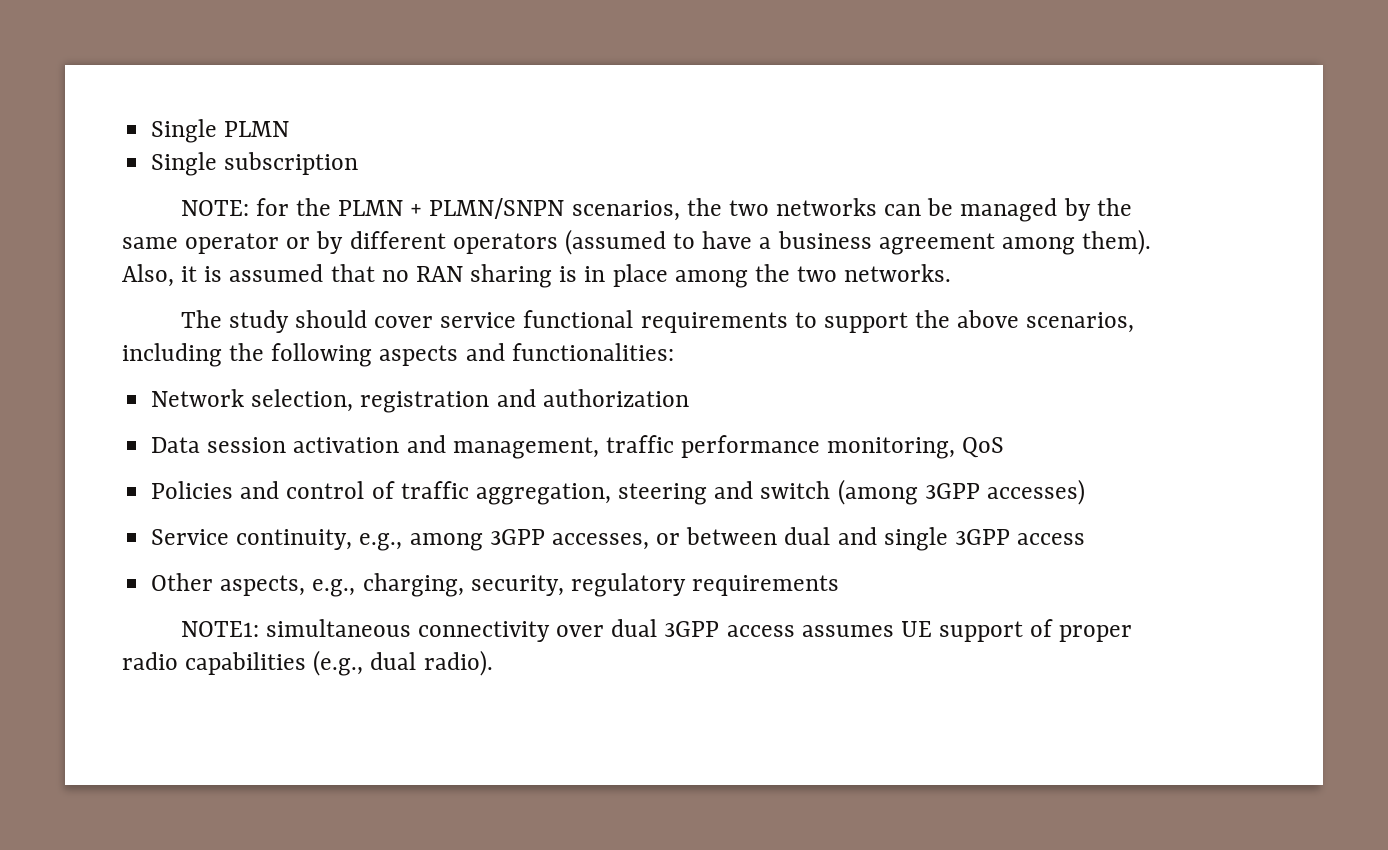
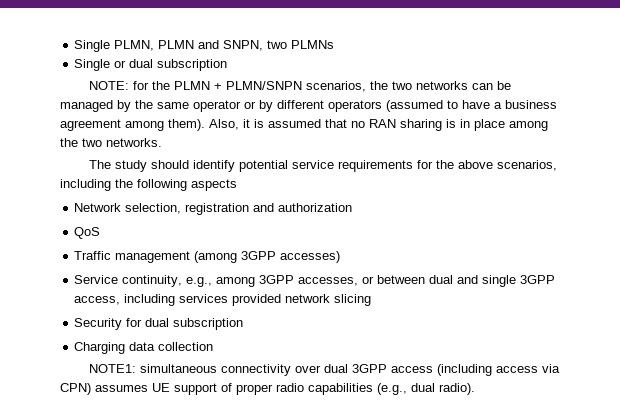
- Single PLMN
- Single subscription
+ Single PLMN, PLMN and SNPN, two PLMNs
+ Single or dual subscription
- The study should cover service functional requirements to support the above scenarios, including the following aspects and functionalities:
+ The study should identify potential service requirements for the above scenarios, including the following aspects
- Data session activation and management, traffic performance monitoring, QoS
- Policies and control of traffic aggregation, steering and switch (among 3GPP accesses)
+ QoS
+ Traffic management (among 3GPP accesses)
- Service continuity, e.g., among 3GPP accesses, or between dual and single 3GPP access
- Other aspects, e.g., charging, security, regulatory requirements
+ Service continuity, e.g., among 3GPP accesses, or between dual and single 3GPP access, including services provided network slicing
+ Security for dual subscription
+ Charging data collection
- NOTE1: simultaneous connectivity over dual 3GPP access assumes UE support of proper radio capabilities (e.g., dual radio).
+ NOTE1: simultaneous connectivity over dual 3GPP access (including access via CPN) assumes UE support of proper radio capabilities (e.g., dual radio).

